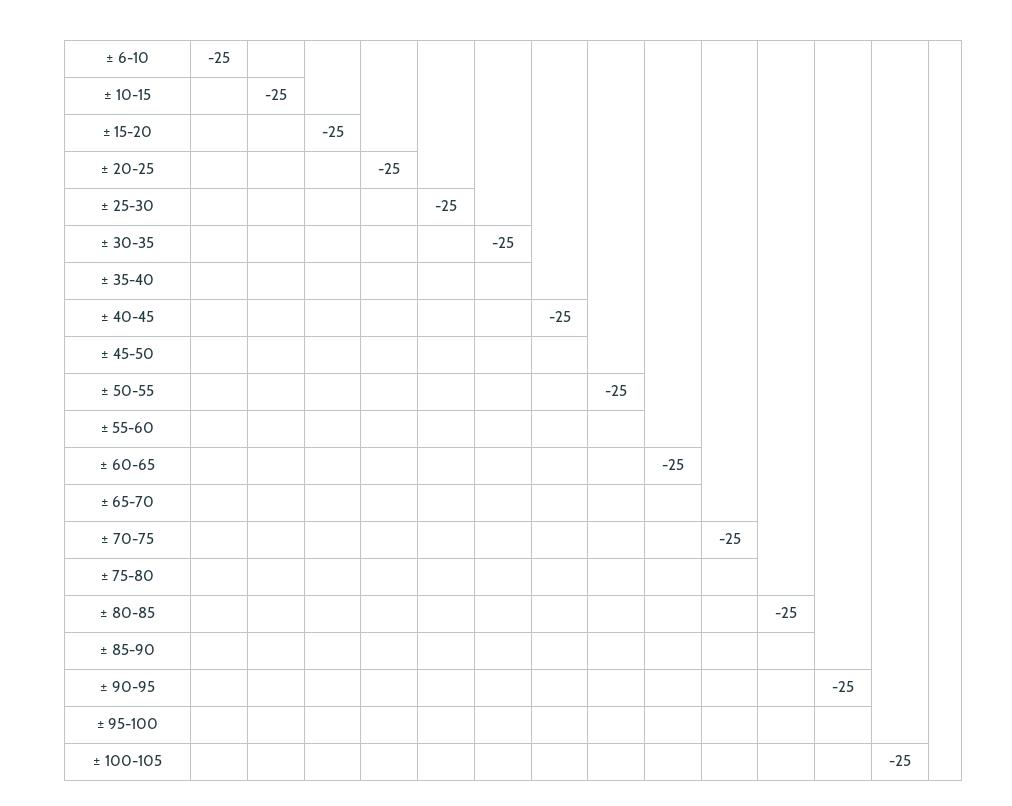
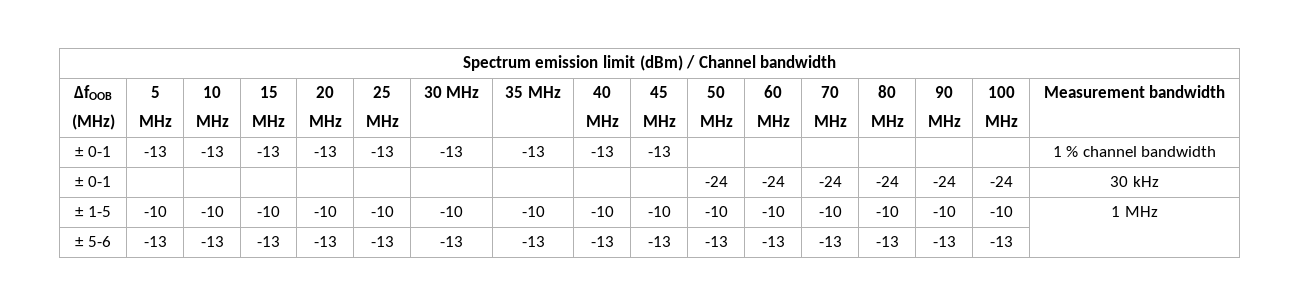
- ± 6-10 | -25 | | | | | | | | | | | | |
- ± 10-15 | | -25 | | | | | | | | | | | |
- ± 15-20 | | | -25 | | | | | | | | | | |
- ± 20-25 | | | | -25 | | | | | | | | | |
- ± 25-30 | | | | | -25 | | | | | | | | |
- ± 30-35 | | | | | | -25 | | | | | | | |
- ± 35-40 | | | | | | | | | | | | | |
- ± 40-45 | | | | | | | -25 | | | | | | |
- ± 45-50 | | | | | | | | | | | | | |
- ± 50-55 | | | | | | | | -25 | | | | | |
- ± 55-60 | | | | | | | | | | | | | |
- ± 60-65 | | | | | | | | | -25 | | | | |
- ± 65-70 | | | | | | | | | | | | | |
- ± 70-75 | | | | | | | | | | -25 | | | |
- ± 75-80 | | | | | | | | | | | | | |
- ± 80-85 | | | | | | | | | | | -25 | | |
- ± 85-90 | | | | | | | | | | | | | |
- ± 90-95 | | | | | | | | | | | | -25 | |
- ± 95-100 | | | | | | | | | | | | | |
- ± 100-105 | | | | | | | | | | | | | -25 |
+ Spectrum emission limit (dBm) / Channel bandwidth
+ ΔfOOB
+ (MHz) | 5
+ MHz | 10
+ MHz | 15
+ MHz | 20
+ MHz | 25
+ MHz | 30 MHz | 35 MHz | 40
+ MHz | 45
+ MHz | 50
+ MHz | 60
+ MHz | 70
+ MHz | 80
+ MHz | 90
+ MHz | 100
+ MHz | Measurement bandwidth
+ ± 0-1 | -13 | -13 | -13 | -13 | -13 | -13 | -13 | -13 | -13 | | | | | | | 1 % channel bandwidth
+ ± 0-1 | | | | | | | | | | -24 | -24 | -24 | -24 | -24 | -24 | 30 kHz
+ ± 1-5 | -10 | -10 | -10 | -10 | -10 | -10 | -10 | -10 | -10 | -10 | -10 | -10 | -10 | -10 | -10 | 1 MHz
+ ± 5-6 | -13 | -13 | -13 | -13 | -13 | -13 | -13 | -13 | -13 | -13 | -13 | -13 | -13 | -13 | -13 |

